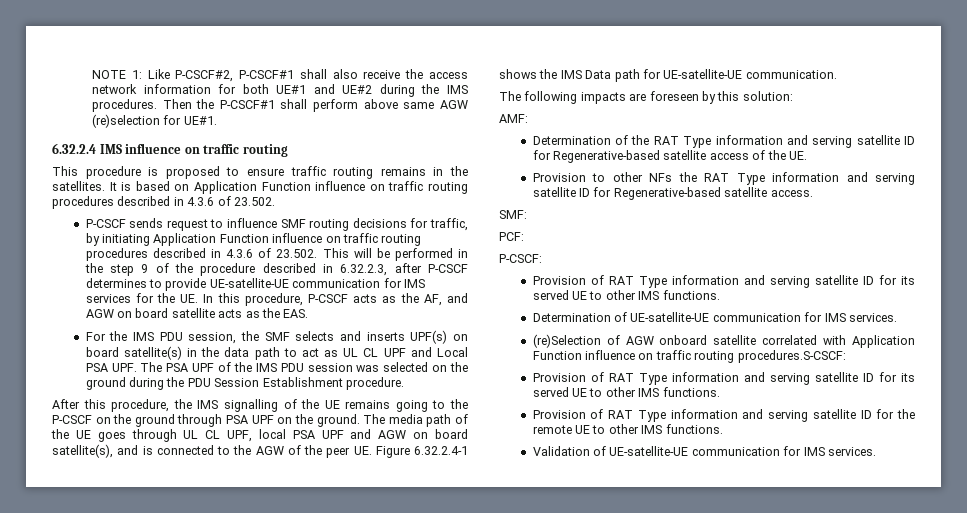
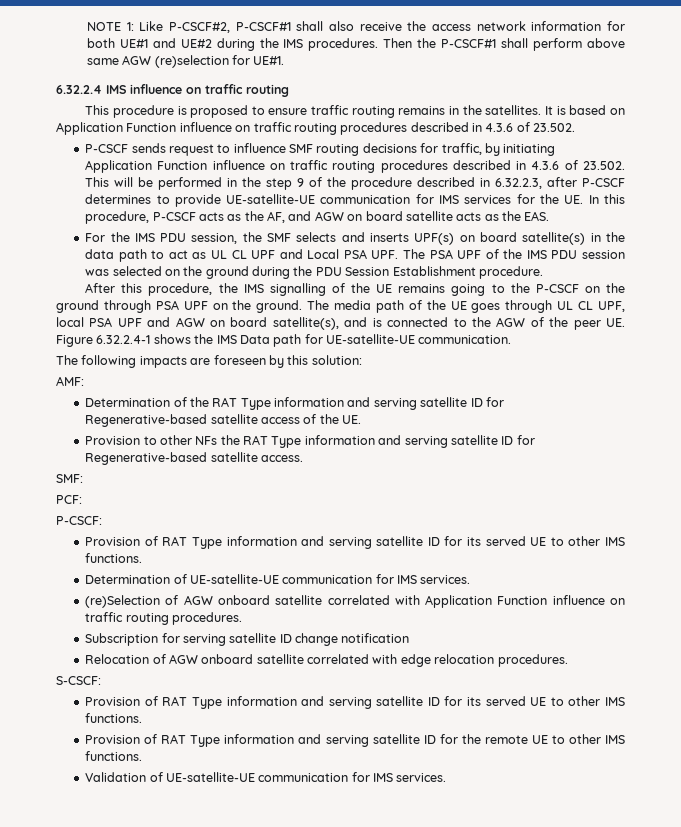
- (re)Selection of AGW onboard satellite correlated with Application Function influence on traffic routing procedures.S-CSCF:
+ (re)Selection of AGW onboard satellite correlated with Application Function influence on traffic routing procedures.
+ Subscription for serving satellite ID change notification
+ Relocation of AGW onboard satellite correlated with edge relocation procedures.
+ S-CSCF:

